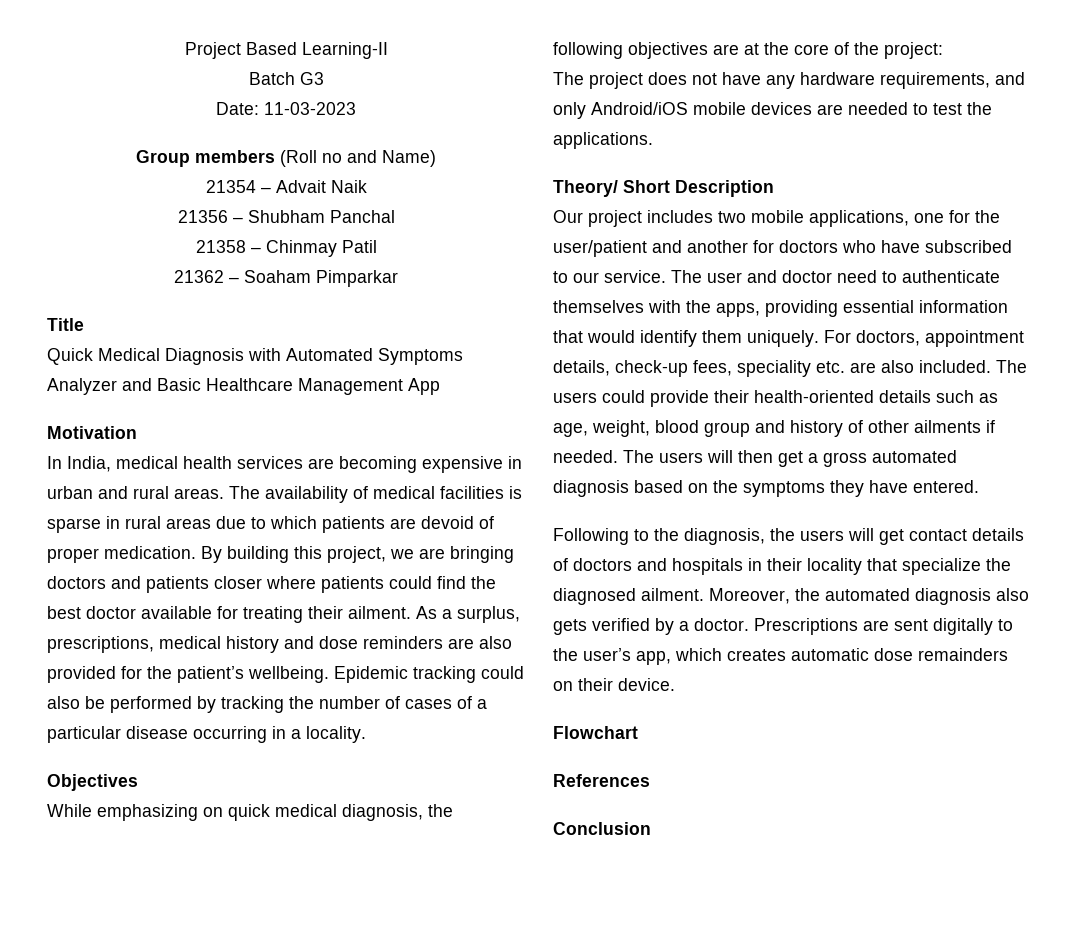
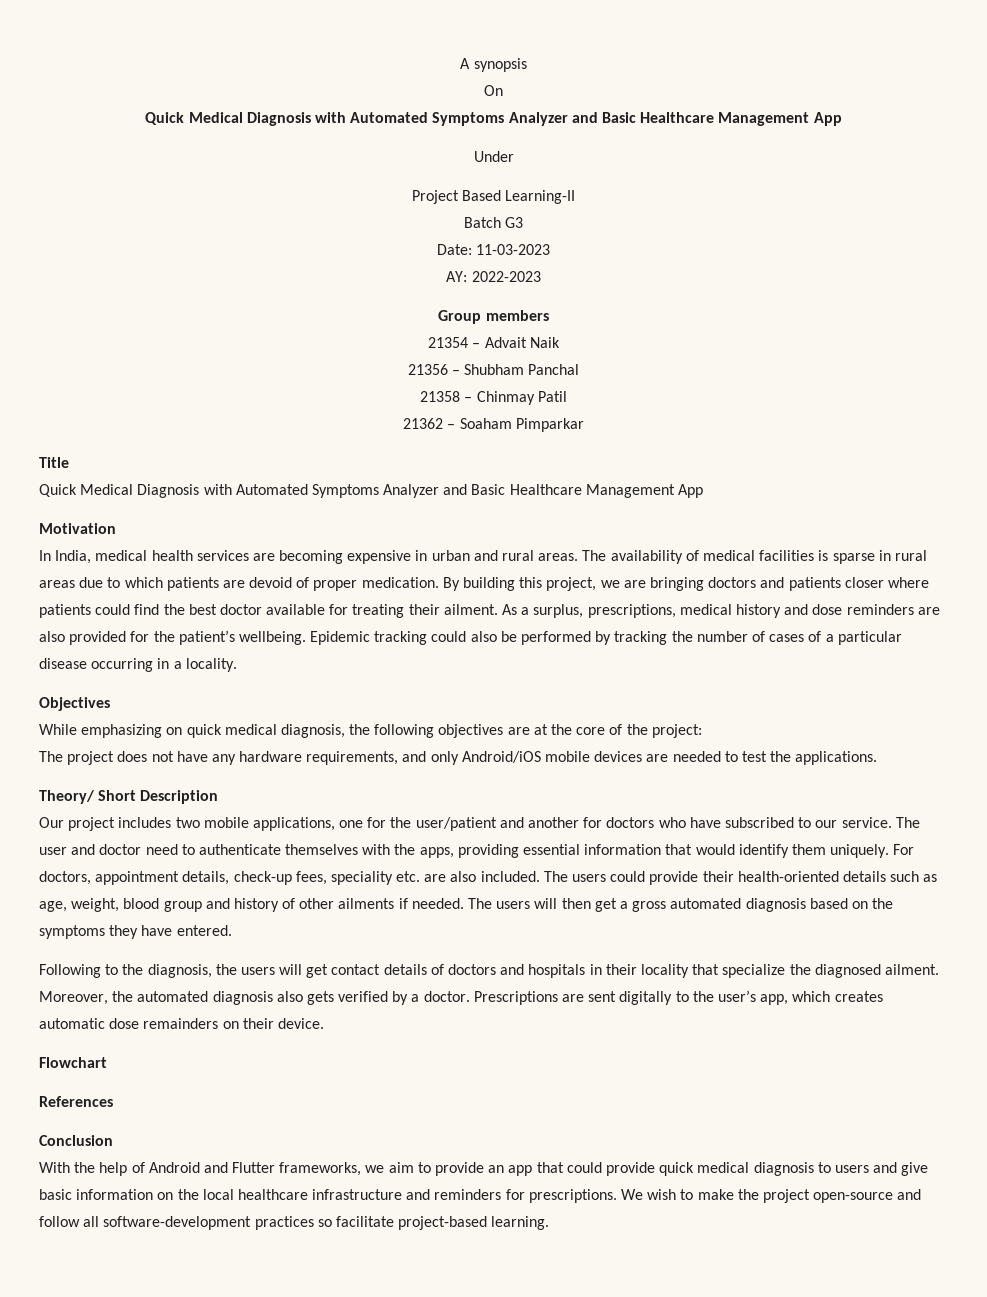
+ A synopsis
+ On
+ Quick Medical Diagnosis with Automated Symptoms Analyzer and Basic Healthcare Management App
+ Under
+ AY: 2022-2023
- Group members (Roll no and Name)
+ Group members
+ With the help of Android and Flutter frameworks, we aim to provide an app that could provide quick medical diagnosis to users and give basic information on the local healthcare infrastructure and reminders for prescriptions. We wish to make the project open-source and follow all software-development practices so facilitate project-based learning.

